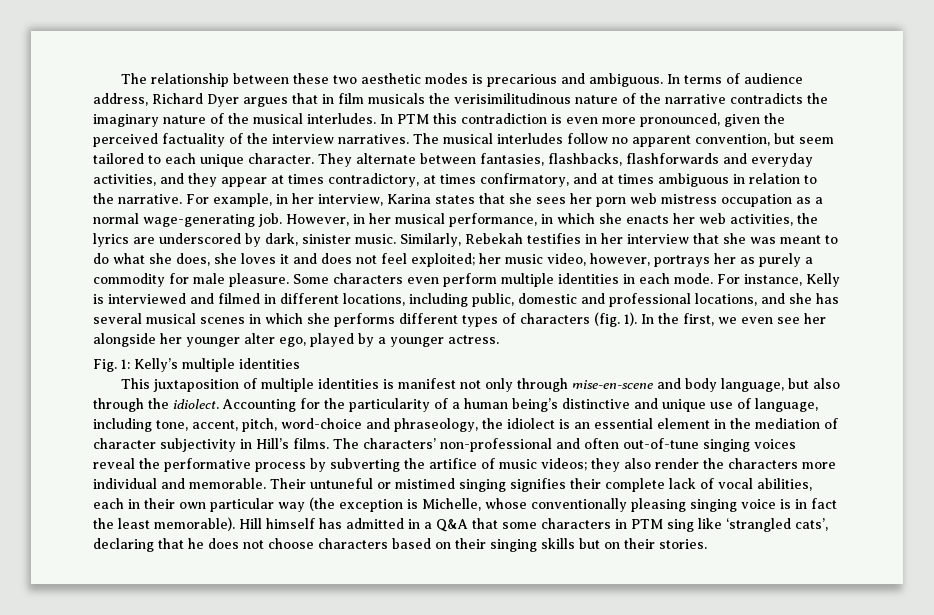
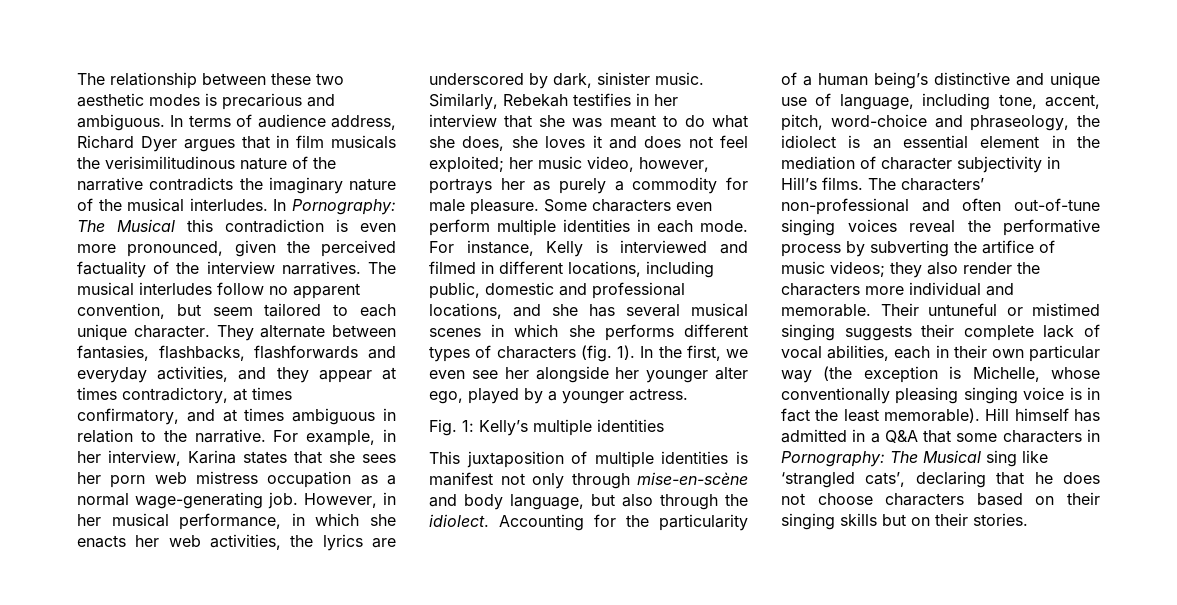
- In PTM this contradiction is even more pronounced, given the perceived factuality of the interview narratives.
+ In Pornography: The Musical this contradiction is even more pronounced, given the perceived factuality of the interview narratives.
- This juxtaposition of multiple identities is manifest not only through mise-en-scene and body language, but also through the idiolect.
+ This juxtaposition of multiple identities is manifest not only through mise-en-scène and body language, but also through the idiolect.
- Their untuneful or mistimed singing signifies their complete lack of vocal abilities, each in their own particular way (the exception is Michelle, whose conventionally pleasing singing voice is in fact the least memorable).
+ Their untuneful or mistimed singing suggests their complete lack of vocal abilities, each in their own particular way (the exception is Michelle, whose conventionally pleasing singing voice is in fact the least memorable).
- Hill himself has admitted in a Q&A that some characters in PTM sing like ‘strangled cats’, declaring that he does not choose characters based on their singing skills but on their stories.
+ Hill himself has admitted in a Q&A that some characters in Pornography: The Musical sing like ‘strangled cats’, declaring that he does not choose characters based on their singing skills but on their stories.

